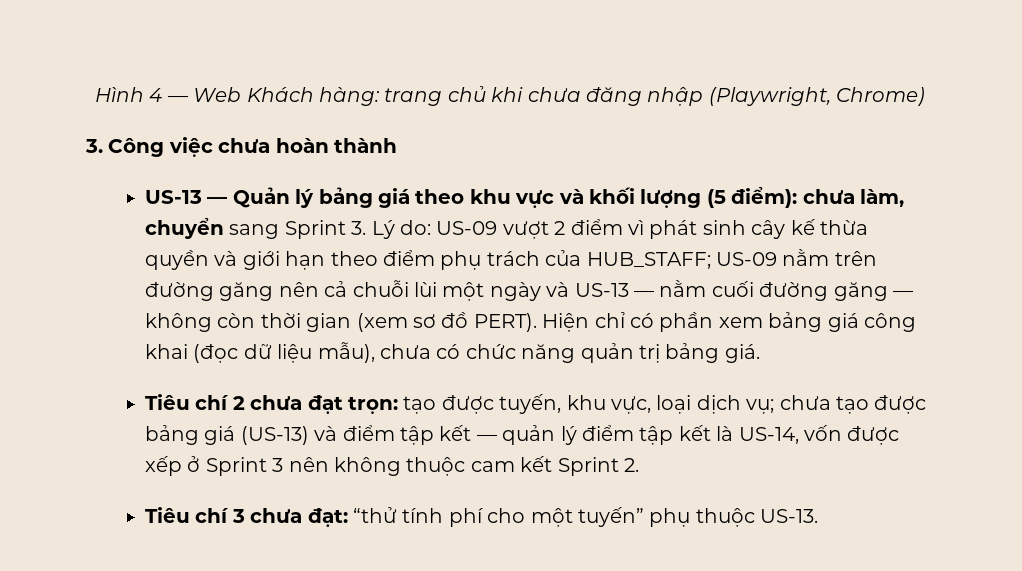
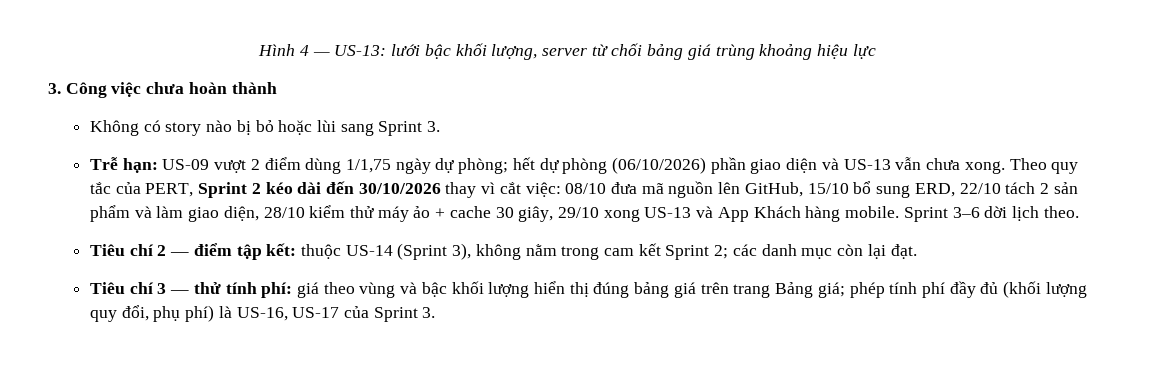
- Hình 4 — Web Khách hàng: trang chủ khi chưa đăng nhập (Playwright, Chrome)
+ Hình 4 — US-13: lưới bậc khối lượng, server từ chối bảng giá trùng khoảng hiệu lực
- US-13 — Quản lý bảng giá theo khu vực và khối lượng (5 điểm): chưa làm, chuyển sang Sprint 3. Lý do: US-09 vượt 2 điểm vì phát sinh cây kế thừa quyền và giới hạn theo điểm phụ trách của HUB_STAFF; US-09 nằm trên đường găng nên cả chuỗi lùi một ngày và US-13 — nằm cuối đường găng — không còn thời gian (xem sơ đồ PERT). Hiện chỉ có phần xem bảng giá công khai (đọc dữ liệu mẫu), chưa có chức năng quản trị bảng giá.
- Tiêu chí 2 chưa đạt trọn: tạo được tuyến, khu vực, loại dịch vụ; chưa tạo được bảng giá (US-13) và điểm tập kết — quản lý điểm tập kết là US-14, vốn được xếp ở Sprint 3 nên không thuộc cam kết Sprint 2.
- Tiêu chí 3 chưa đạt: “thử tính phí cho một tuyến” phụ thuộc US-13.
+ Không có story nào bị bỏ hoặc lùi sang Sprint 3.
+ Trễ hạn: US-09 vượt 2 điểm dùng 1/1,75 ngày dự phòng; hết dự phòng (06/10/2026) phần giao diện và US-13 vẫn chưa xong. Theo quy tắc của PERT, Sprint 2 kéo dài đến 30/10/2026 thay vì cắt việc: 08/10 đưa mã nguồn lên GitHub, 15/10 bổ sung ERD, 22/10 tách 2 sản phẩm và làm giao diện, 28/10 kiểm thử máy ảo + cache 30 giây, 29/10 xong US-13 và App Khách hàng mobile. Sprint 3–6 dời lịch theo.
+ Tiêu chí 2 — điểm tập kết: thuộc US-14 (Sprint 3), không nằm trong cam kết Sprint 2; các danh mục còn lại đạt.
+ Tiêu chí 3 — thử tính phí: giá theo vùng và bậc khối lượng hiển thị đúng bảng giá trên trang Bảng giá; phép tính phí đầy đủ (khối lượng quy đổi, phụ phí) là US-16, US-17 của Sprint 3.

